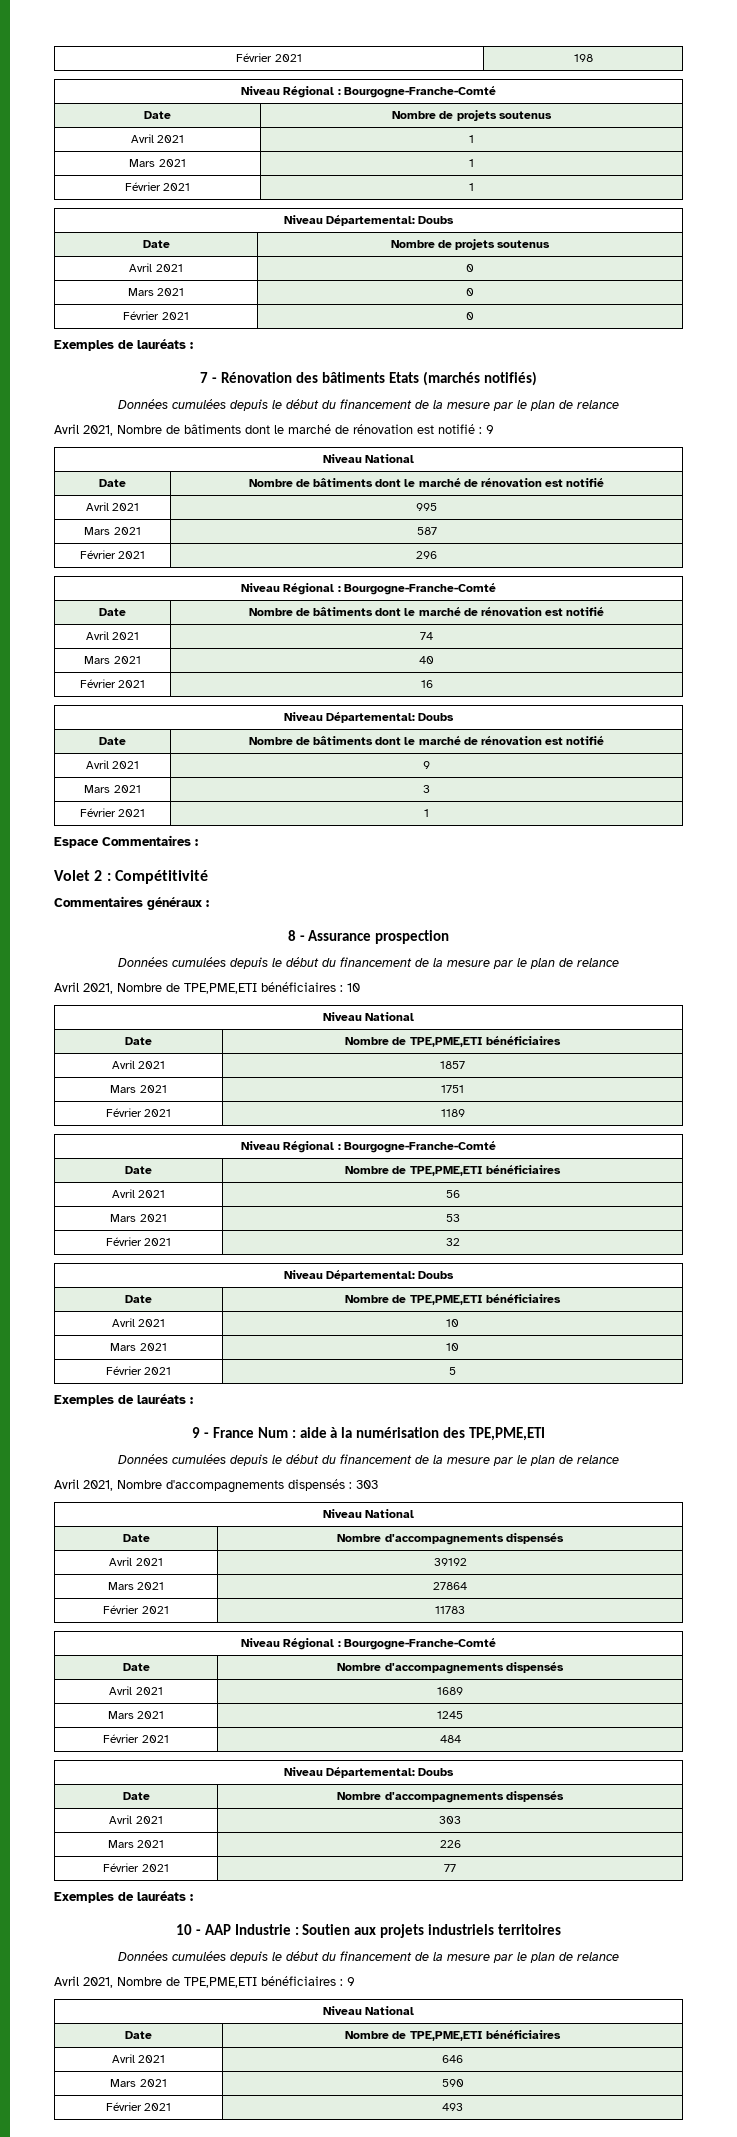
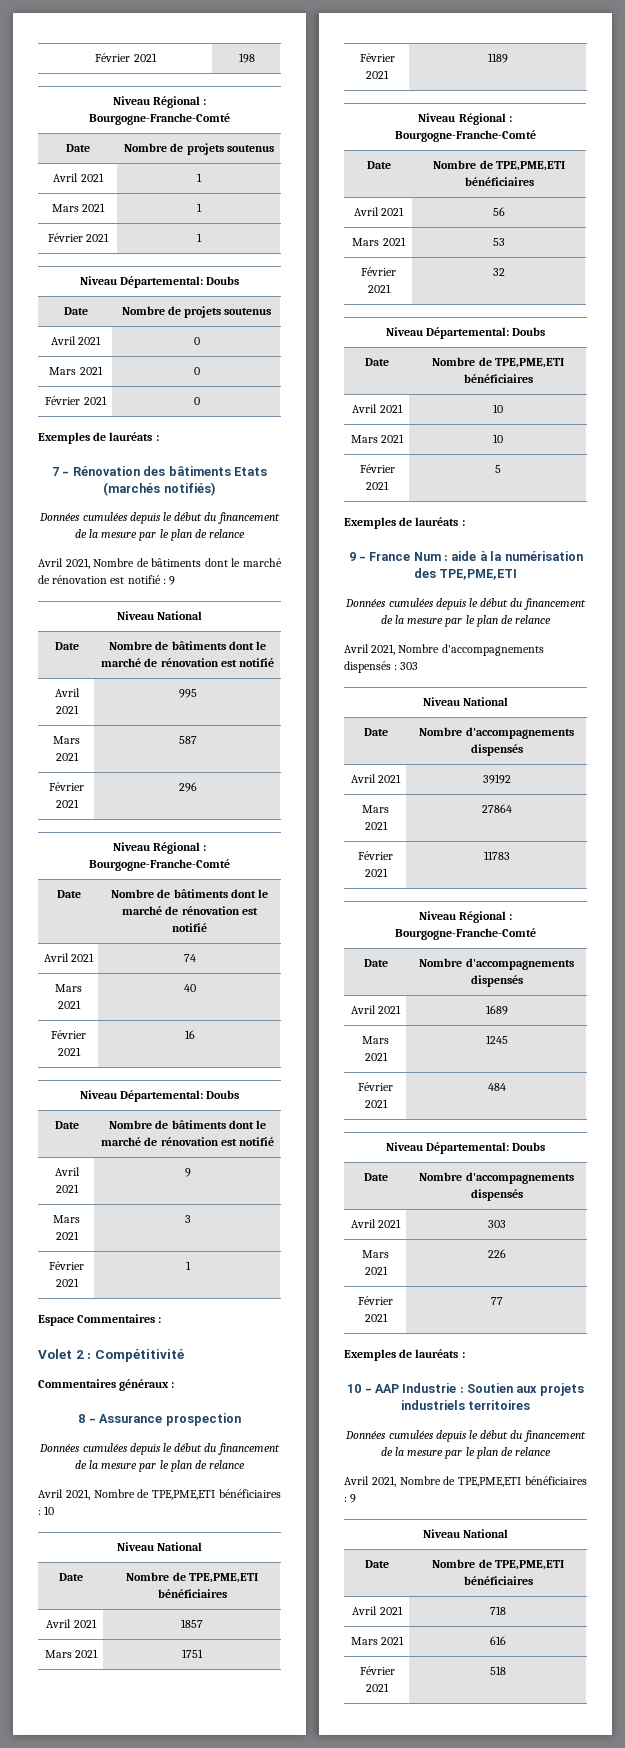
- Avril 2021 | 646
- Mars 2021 | 590
- Février 2021 | 493
+ Avril 2021 | 718
+ Mars 2021 | 616
+ Février 2021 | 518

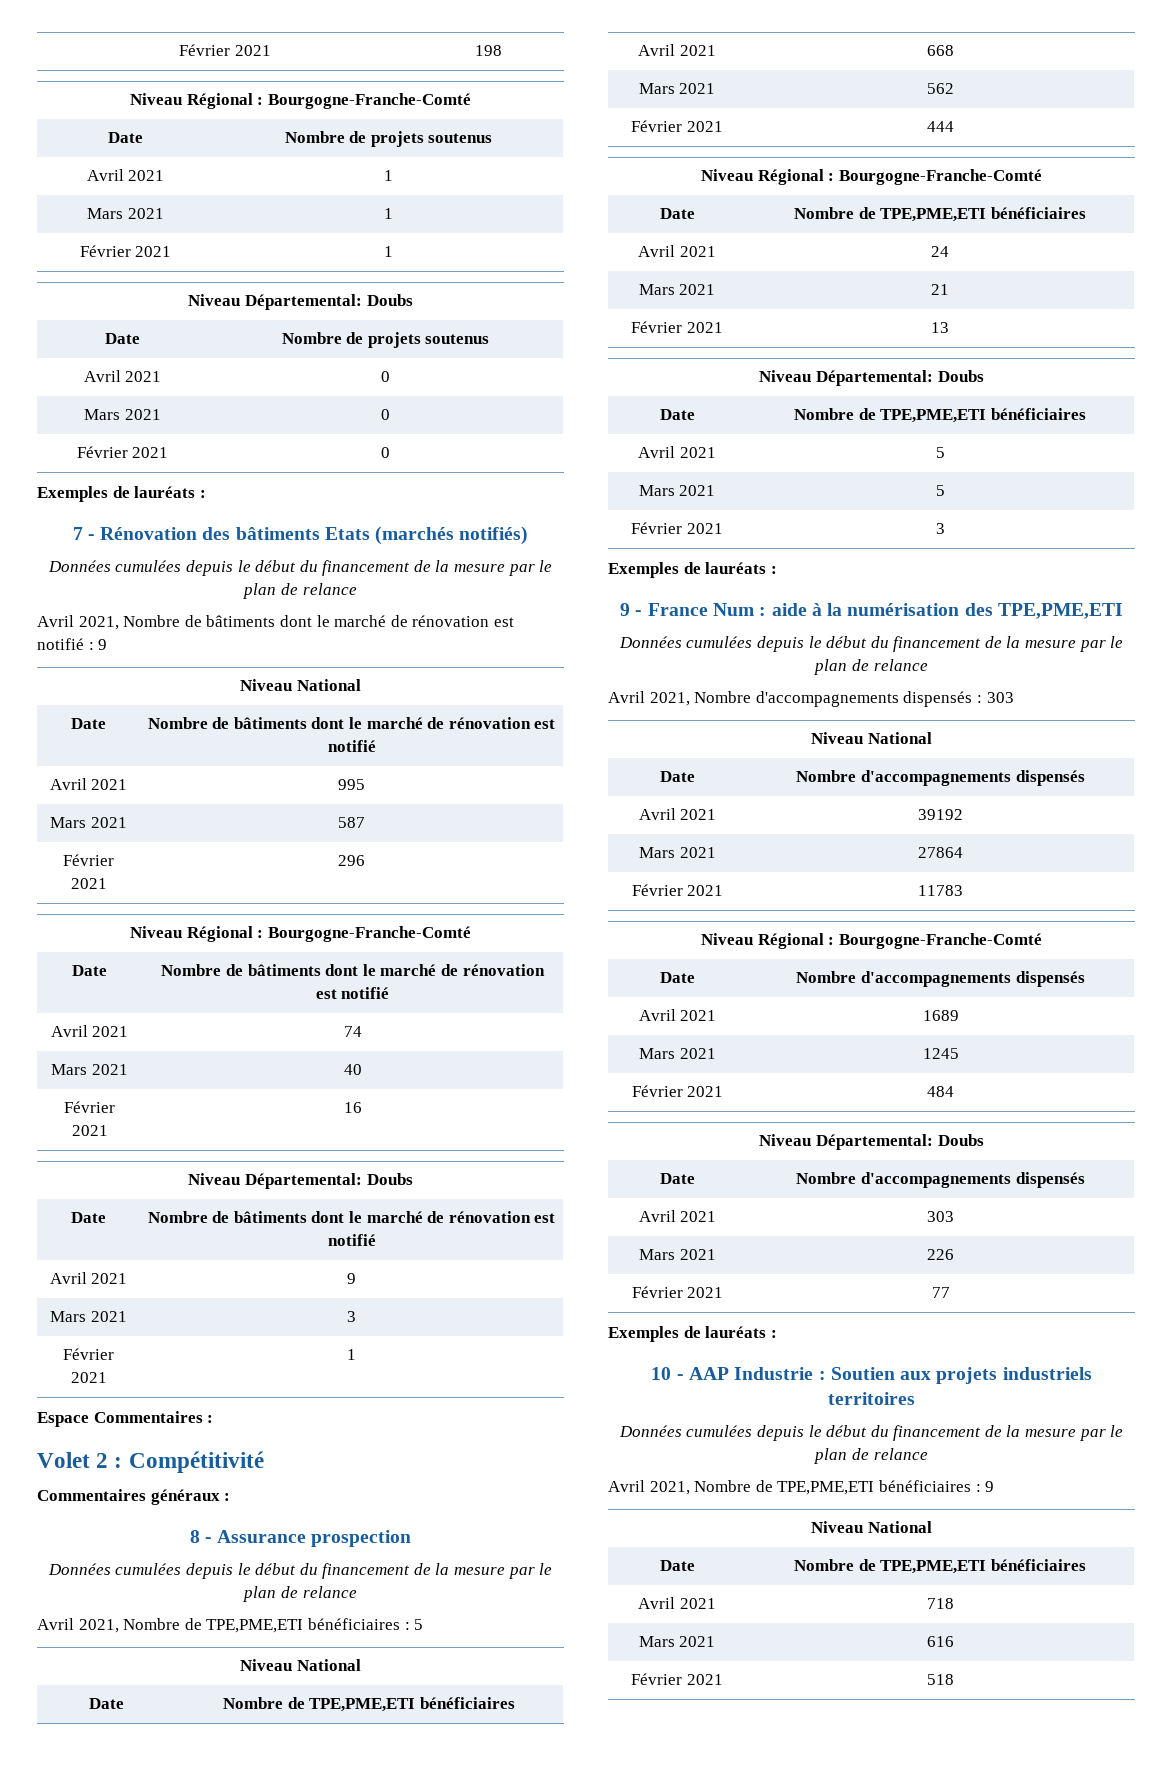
- Avril 2021, Nombre de TPE,PME,ETI bénéficiaires : 10
+ Avril 2021, Nombre de TPE,PME,ETI bénéficiaires : 5
  Niveau National
  Date | Nombre de TPE,PME,ETI bénéficiaires
- Avril 2021 | 1857
- Mars 2021 | 1751
- Février 2021 | 1189
+ Avril 2021 | 668
+ Mars 2021 | 562
+ Février 2021 | 444
- Avril 2021 | 56
- Mars 2021 | 53
- Février 2021 | 32
+ Avril 2021 | 24
+ Mars 2021 | 21
+ Février 2021 | 13
- Avril 2021 | 10
- Mars 2021 | 10
- Février 2021 | 5
+ Avril 2021 | 5
+ Mars 2021 | 5
+ Février 2021 | 3

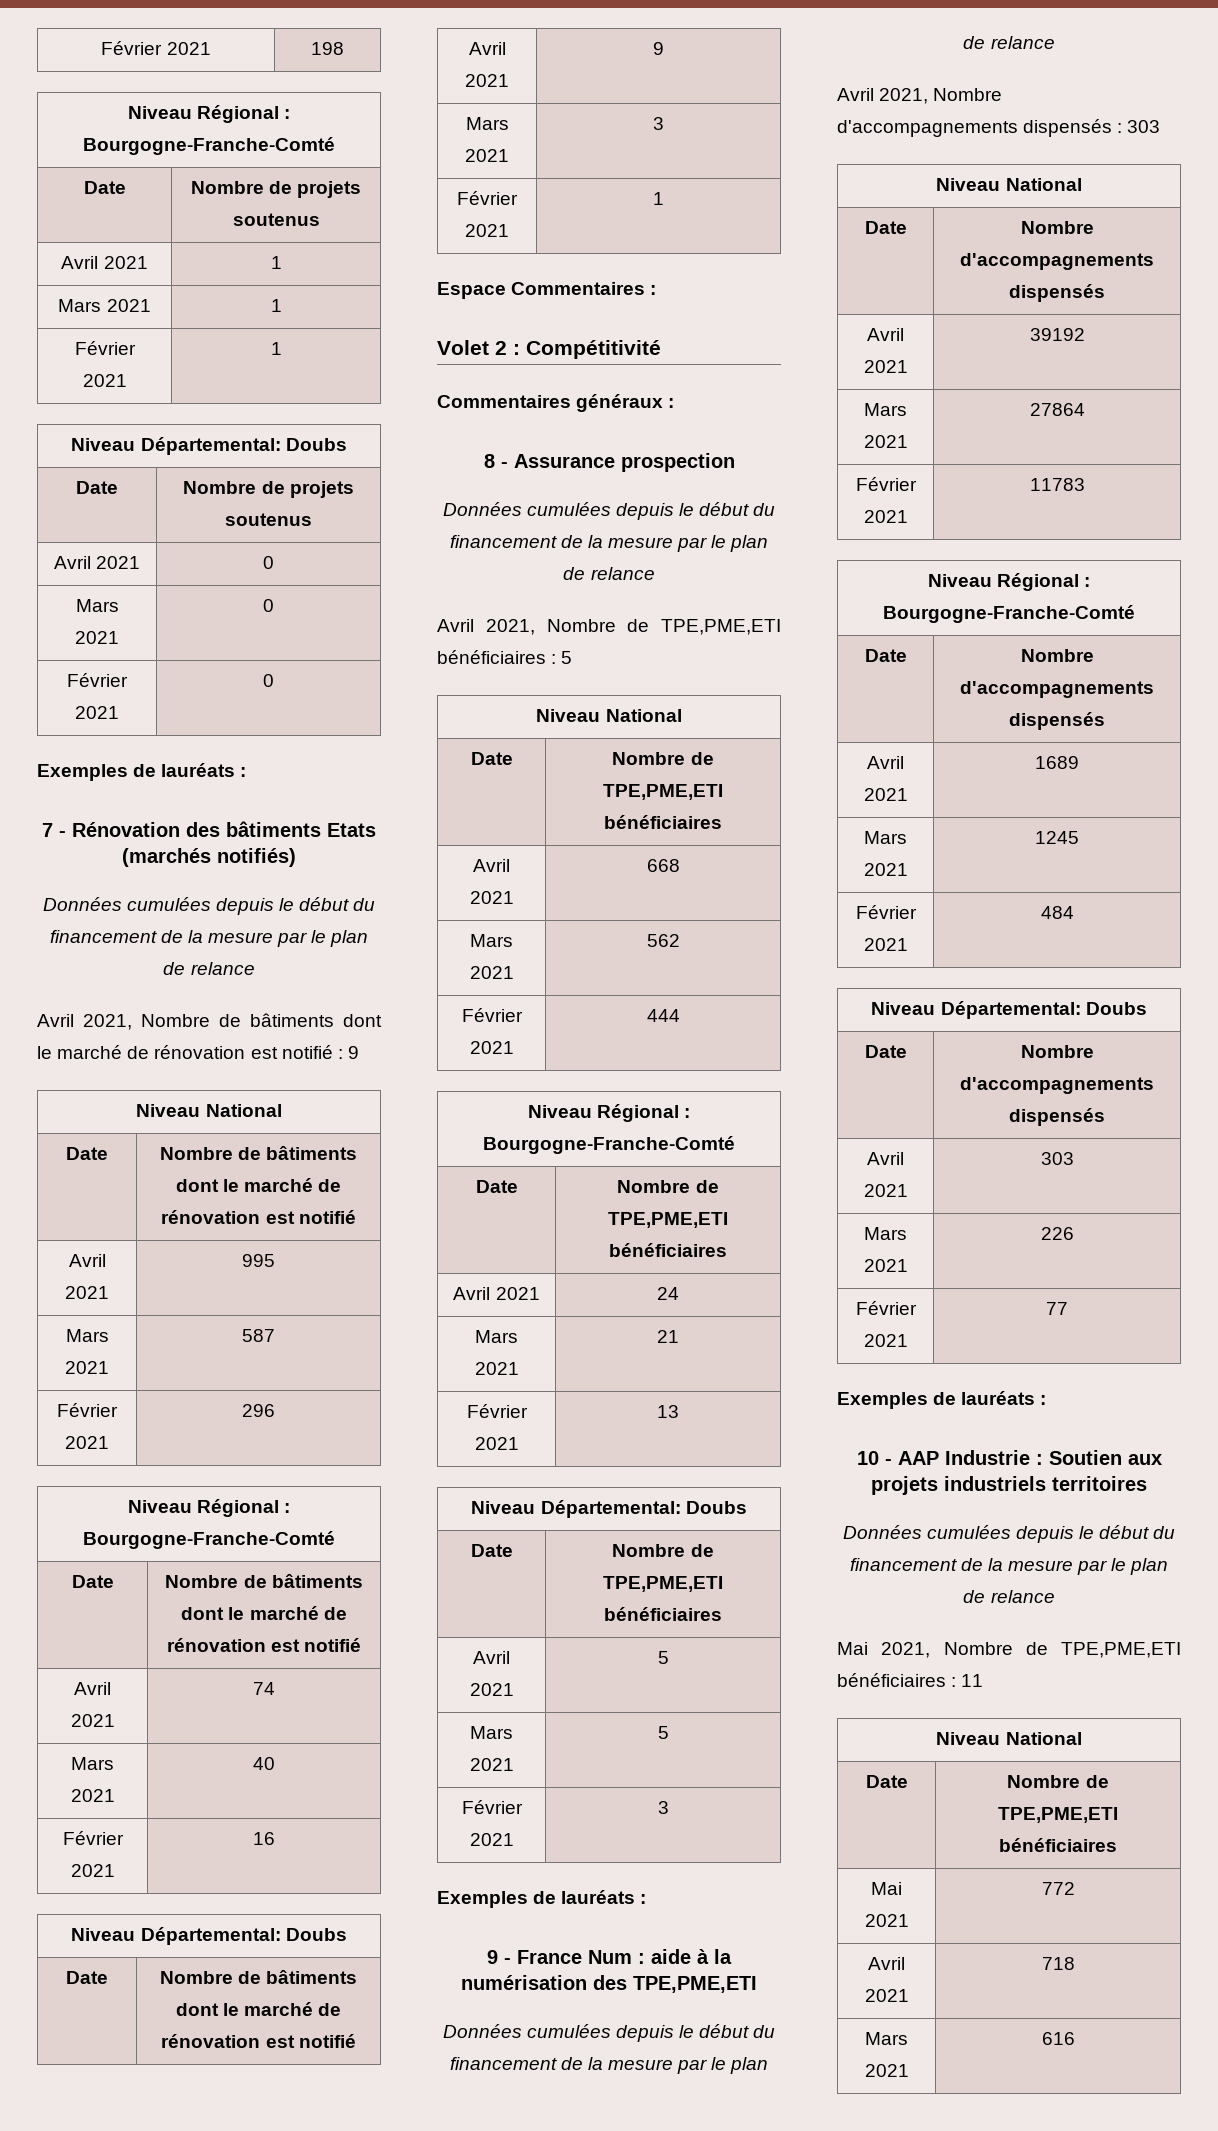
- Avril 2021, Nombre de TPE,PME,ETI bénéficiaires : 9
+ Mai 2021, Nombre de TPE,PME,ETI bénéficiaires : 11
  Niveau National
  Date | Nombre de TPE,PME,ETI bénéficiaires
+ Mai 2021 | 772
- Février 2021 | 518

